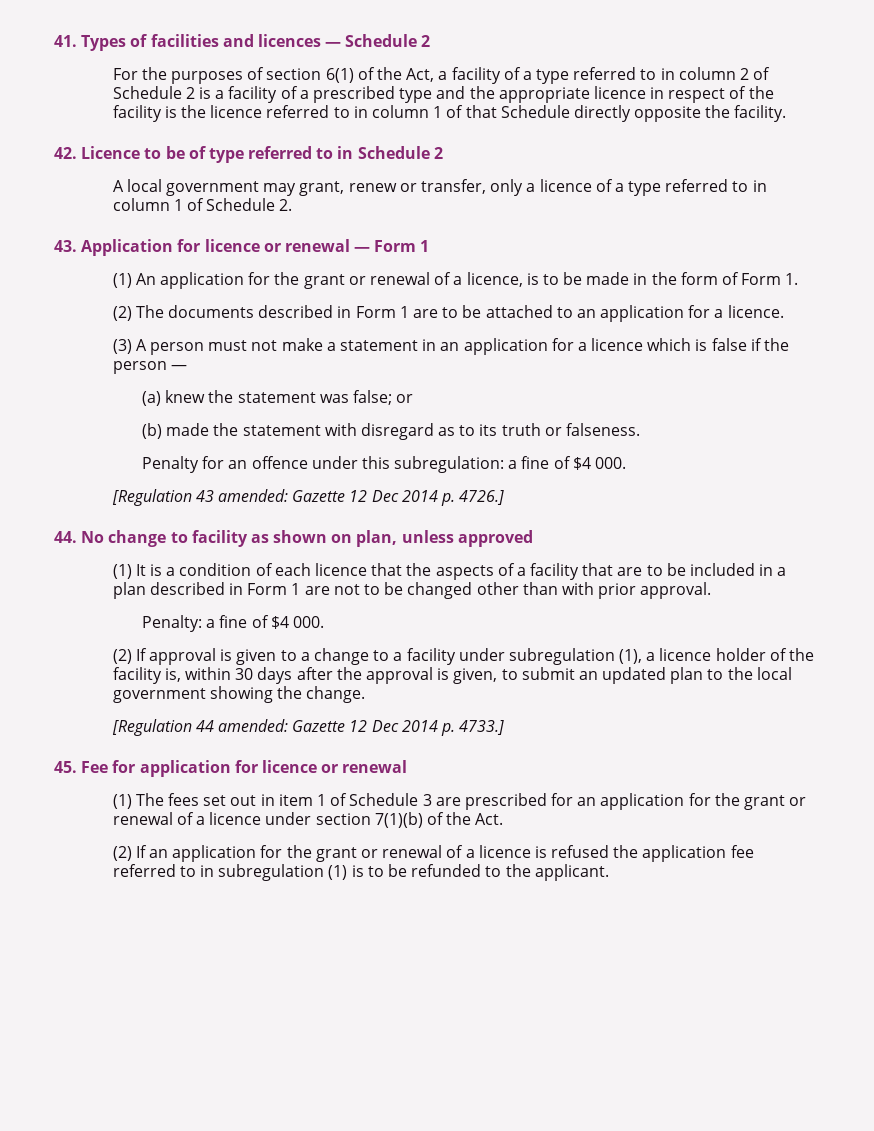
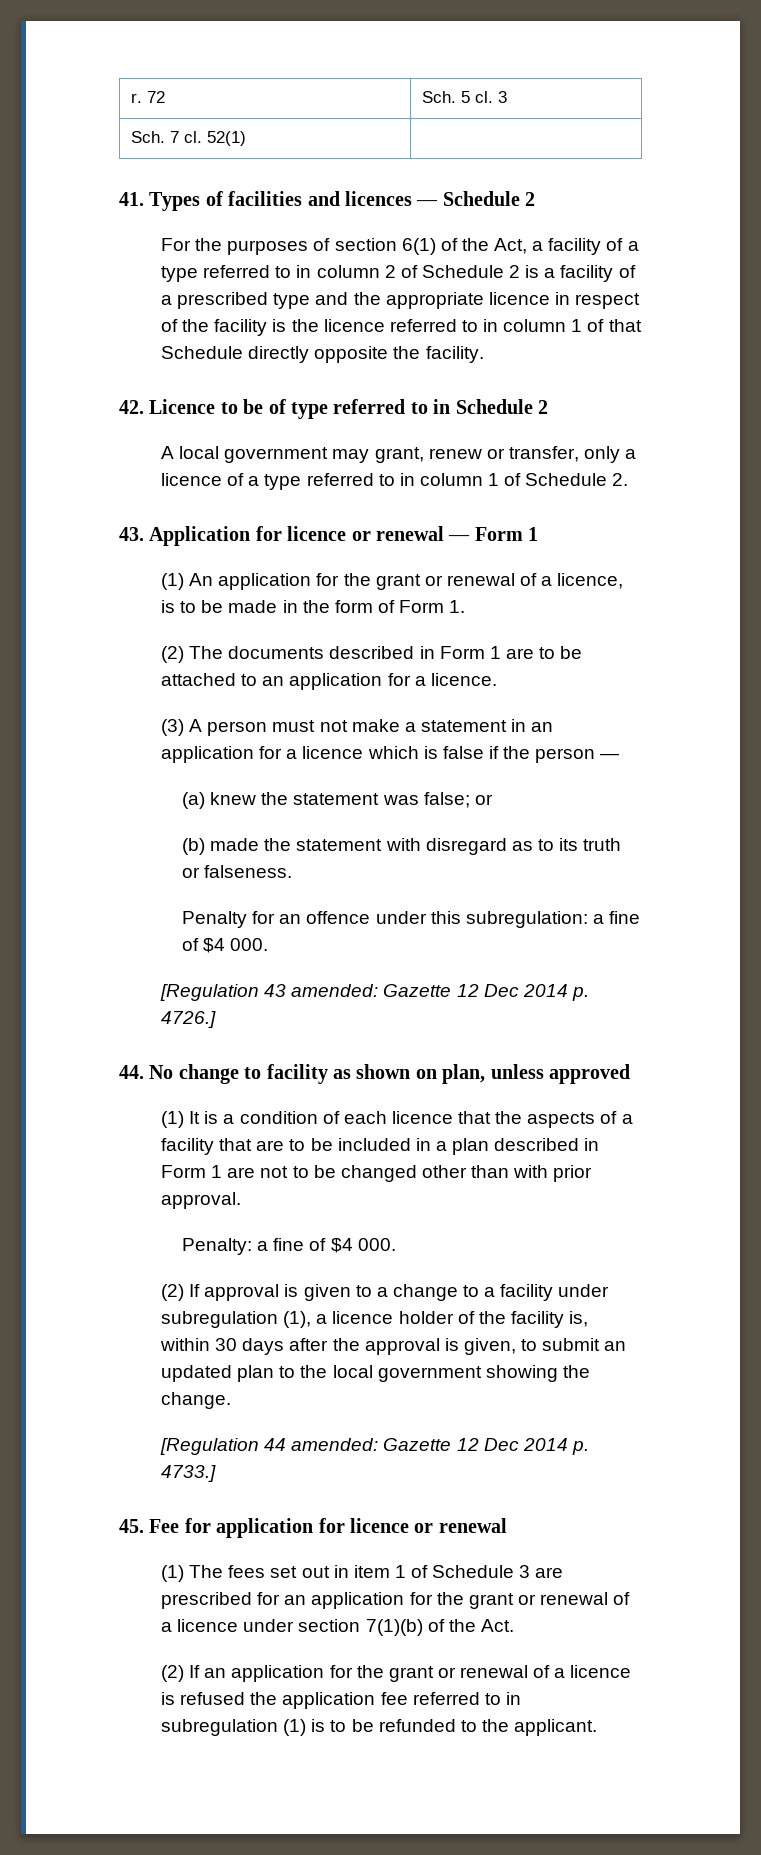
+ r. 72 | Sch. 5 cl. 3
+ Sch. 7 cl. 52(1) |

